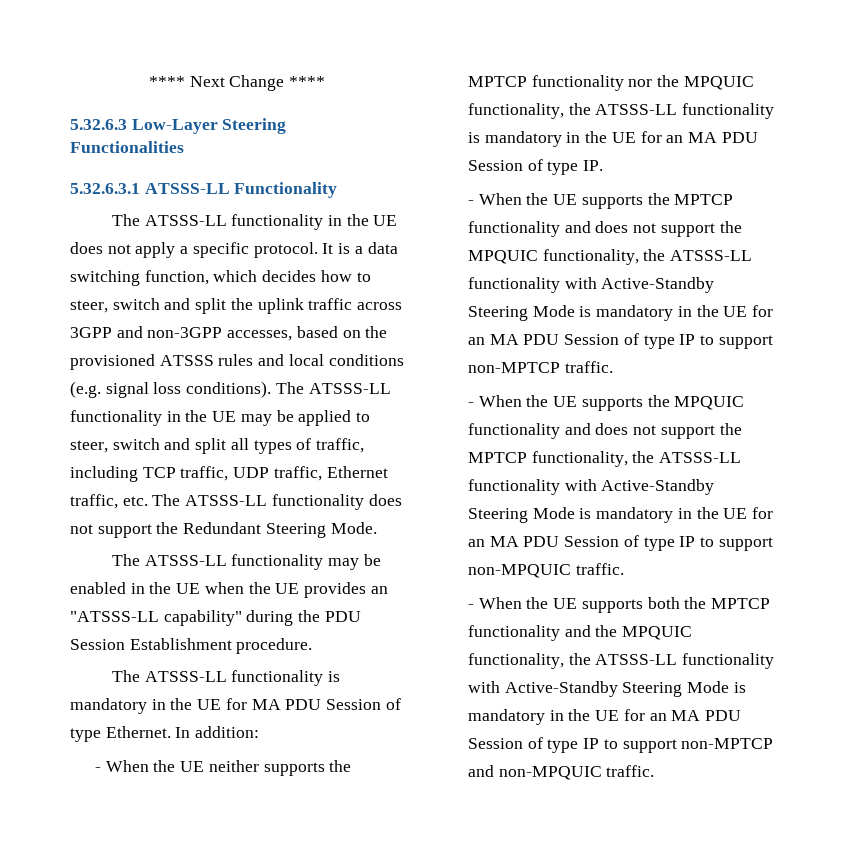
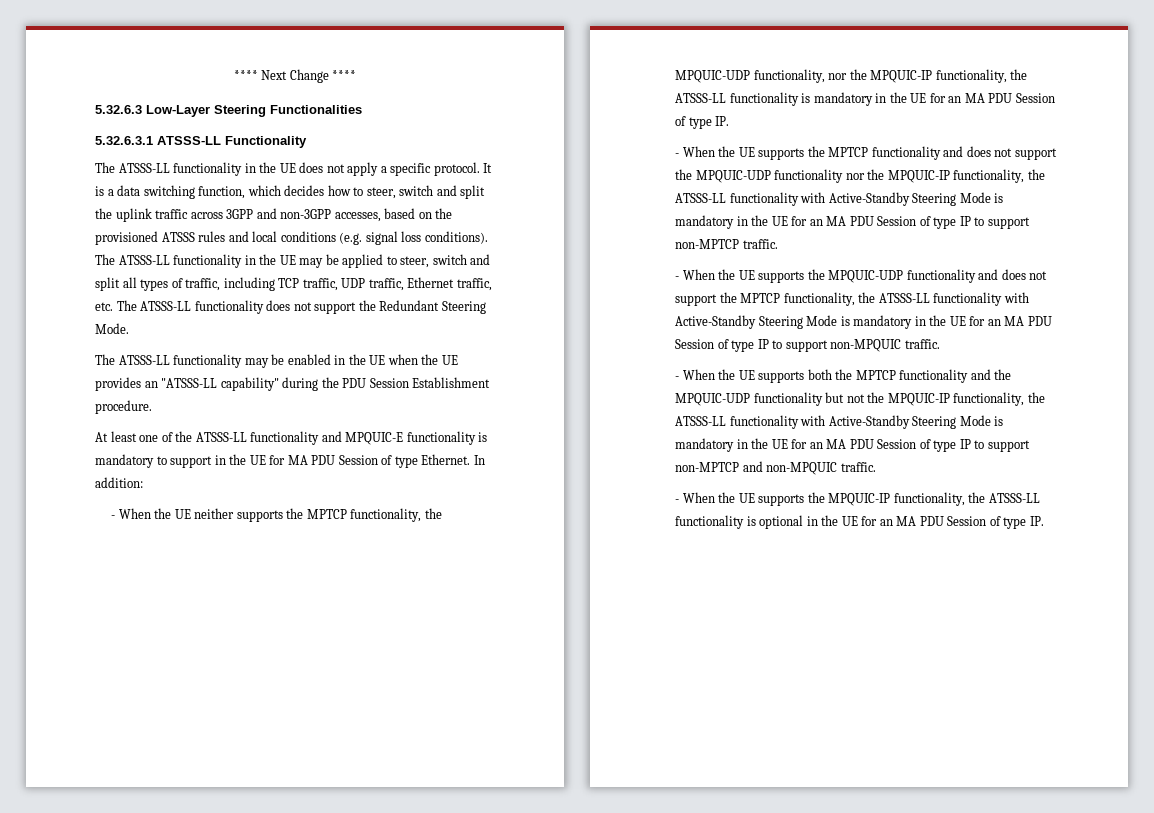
- The ATSSS-LL functionality is mandatory in the UE for MA PDU Session of type Ethernet.
+ At least one of the ATSSS-LL functionality and MPQUIC-E functionality is mandatory to support in the UE for MA PDU Session of type Ethernet.
- - When the UE neither supports the MPTCP functionality nor the MPQUIC functionality, the ATSSS-LL functionality is mandatory in the UE for an MA PDU Session of type IP.
+ - When the UE neither supports the MPTCP functionality, the MPQUIC-UDP functionality, nor the MPQUIC-IP functionality, the ATSSS-LL functionality is mandatory in the UE for an MA PDU Session of type IP.
- - When the UE supports the MPTCP functionality and does not support the MPQUIC functionality, the ATSSS-LL functionality with Active-Standby Steering Mode is mandatory in the UE for an MA PDU Session of type IP to support non-MPTCP traffic.
+ - When the UE supports the MPTCP functionality and does not support the MPQUIC-UDP functionality nor the MPQUIC-IP functionality, the ATSSS-LL functionality with Active-Standby Steering Mode is mandatory in the UE for an MA PDU Session of type IP to support non-MPTCP traffic.
- - When the UE supports the MPQUIC functionality and does not support the MPTCP functionality, the ATSSS-LL functionality with Active-Standby Steering Mode is mandatory in the UE for an MA PDU Session of type IP to support non-MPQUIC traffic.
+ - When the UE supports the MPQUIC-UDP functionality and does not support the MPTCP functionality, the ATSSS-LL functionality with Active-Standby Steering Mode is mandatory in the UE for an MA PDU Session of type IP to support non-MPQUIC traffic.
- - When the UE supports both the MPTCP functionality and the MPQUIC functionality, the ATSSS-LL functionality with Active-Standby Steering Mode is mandatory in the UE for an MA PDU Session of type IP to support non-MPTCP and non-MPQUIC traffic.
+ - When the UE supports both the MPTCP functionality and the MPQUIC-UDP functionality but not the MPQUIC-IP functionality, the ATSSS-LL functionality with Active-Standby Steering Mode is mandatory in the UE for an MA PDU Session of type IP to support non-MPTCP and non-MPQUIC traffic.
+ - When the UE supports the MPQUIC-IP functionality, the ATSSS-LL functionality is optional in the UE for an MA PDU Session of type IP.

